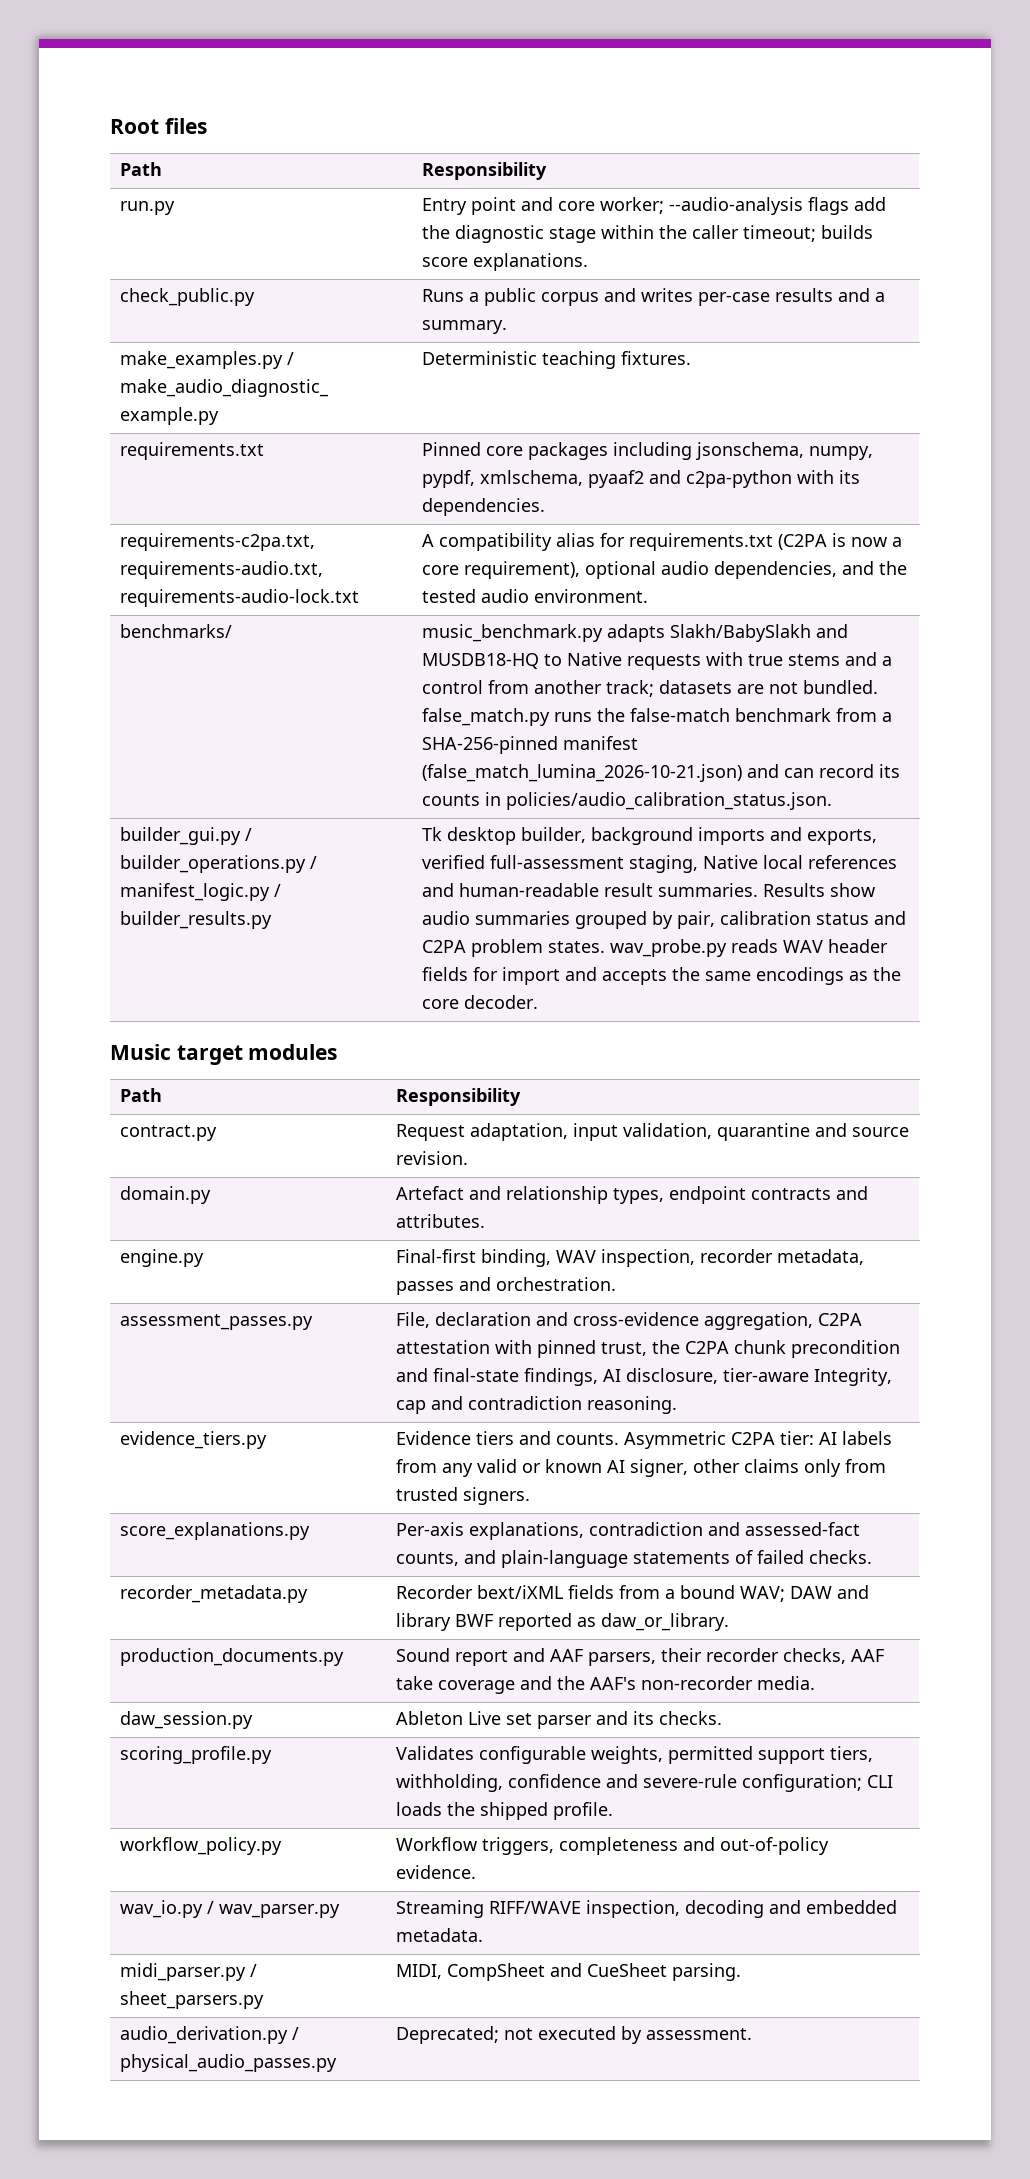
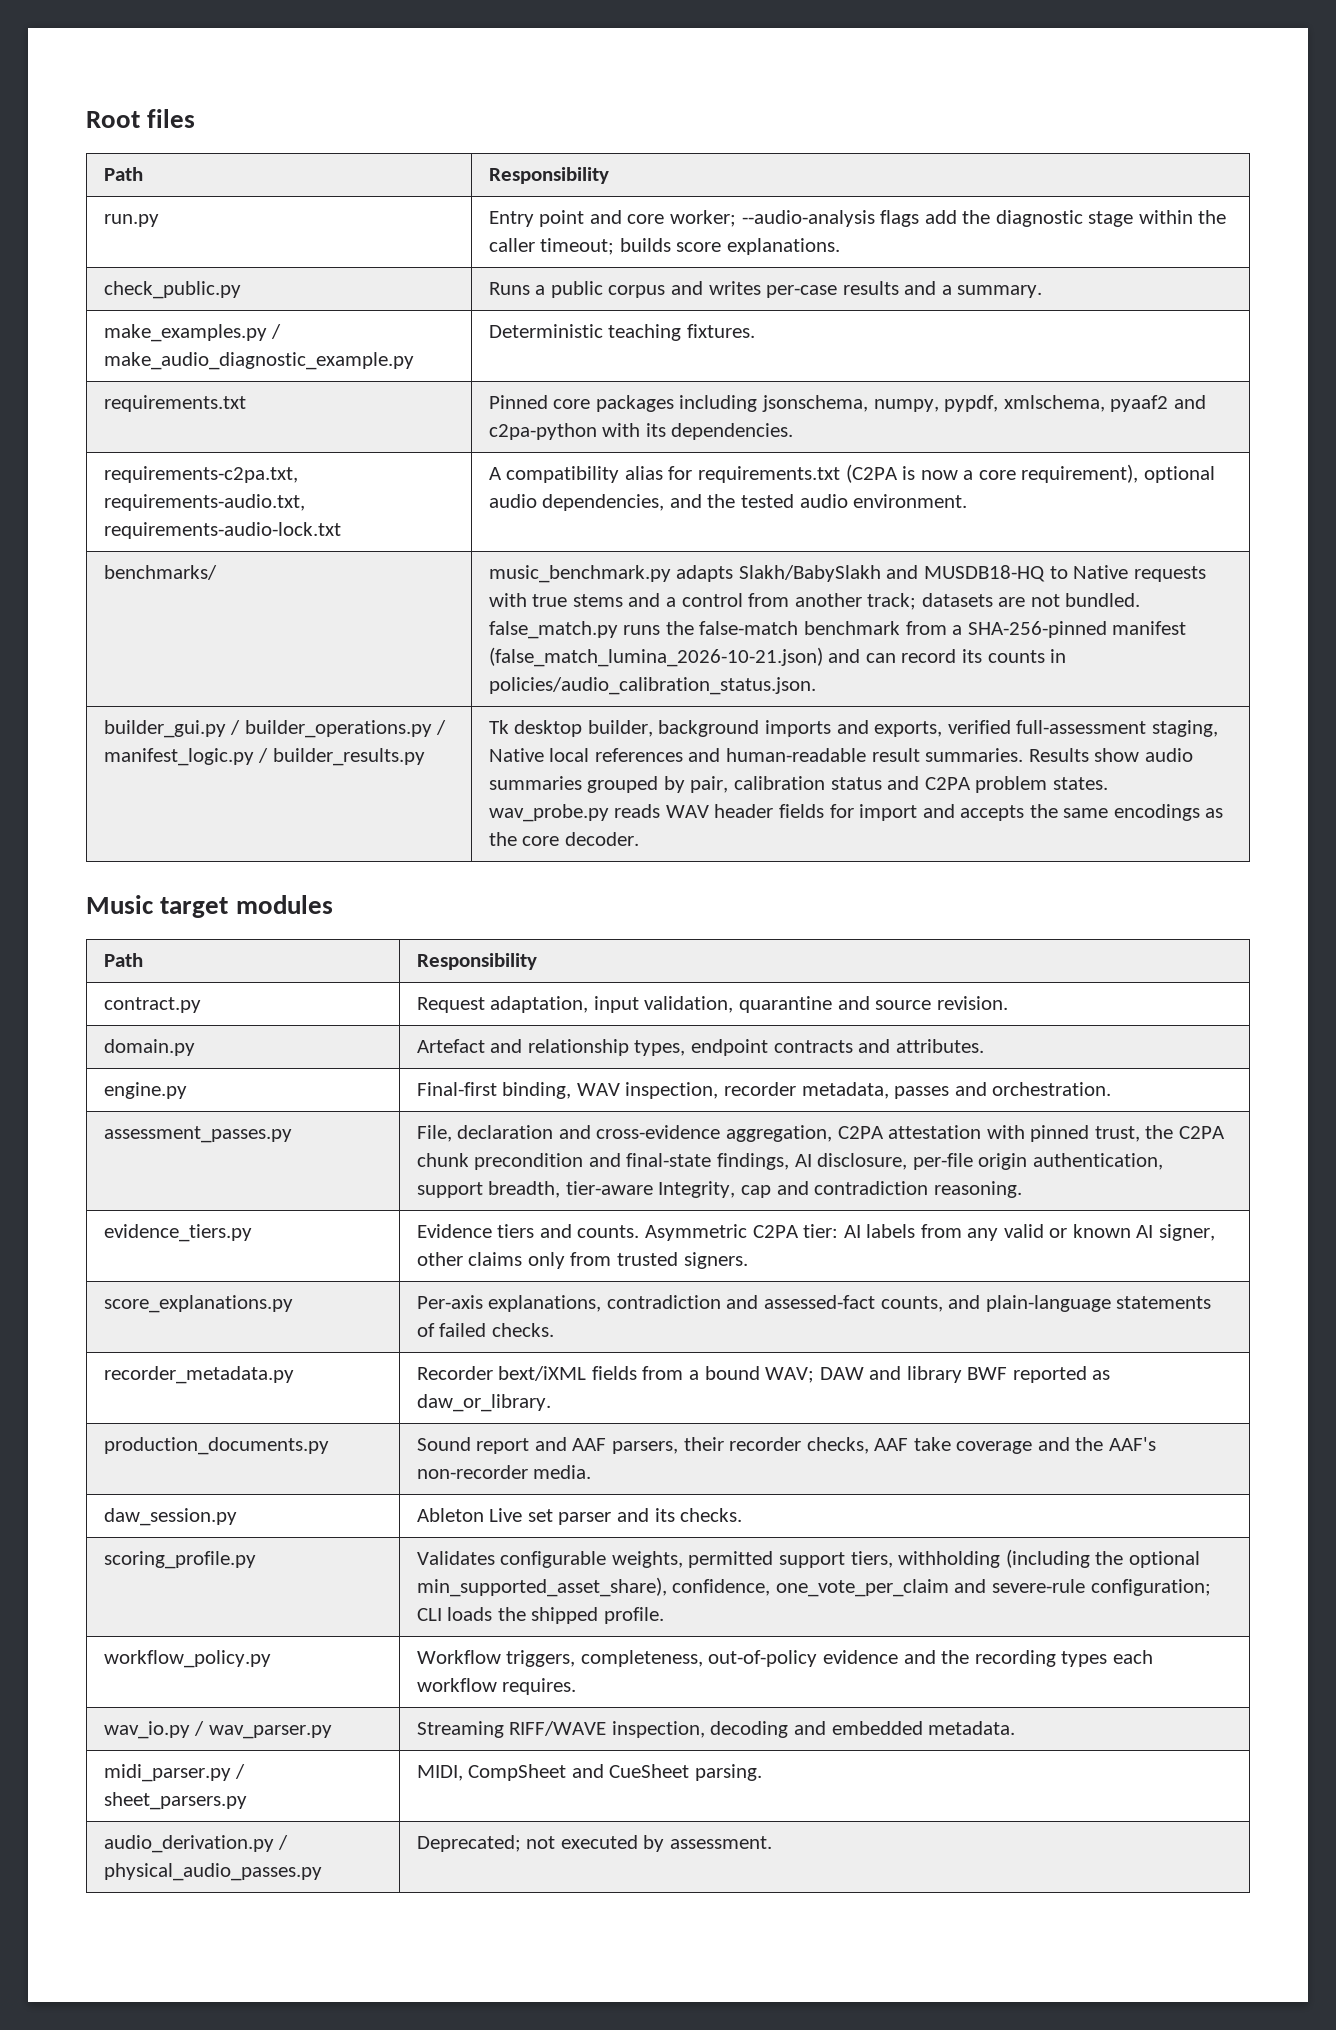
- assessment_passes.py | File, declaration and cross-evidence aggregation, C2PA attestation with pinned trust, the C2PA chunk precondition and final-state findings, AI disclosure, tier-aware Integrity, cap and contradiction reasoning.
+ assessment_passes.py | File, declaration and cross-evidence aggregation, C2PA attestation with pinned trust, the C2PA chunk precondition and final-state findings, AI disclosure, per-file origin authentication, support breadth, tier-aware Integrity, cap and contradiction reasoning.
- scoring_profile.py | Validates configurable weights, permitted support tiers, withholding, confidence and severe-rule configuration; CLI loads the shipped profile.
+ scoring_profile.py | Validates configurable weights, permitted support tiers, withholding (including the optional min_supported_asset_share), confidence, one_vote_per_claim and severe-rule configuration; CLI loads the shipped profile.
- workflow_policy.py | Workflow triggers, completeness and out-of-policy evidence.
+ workflow_policy.py | Workflow triggers, completeness, out-of-policy evidence and the recording types each workflow requires.

